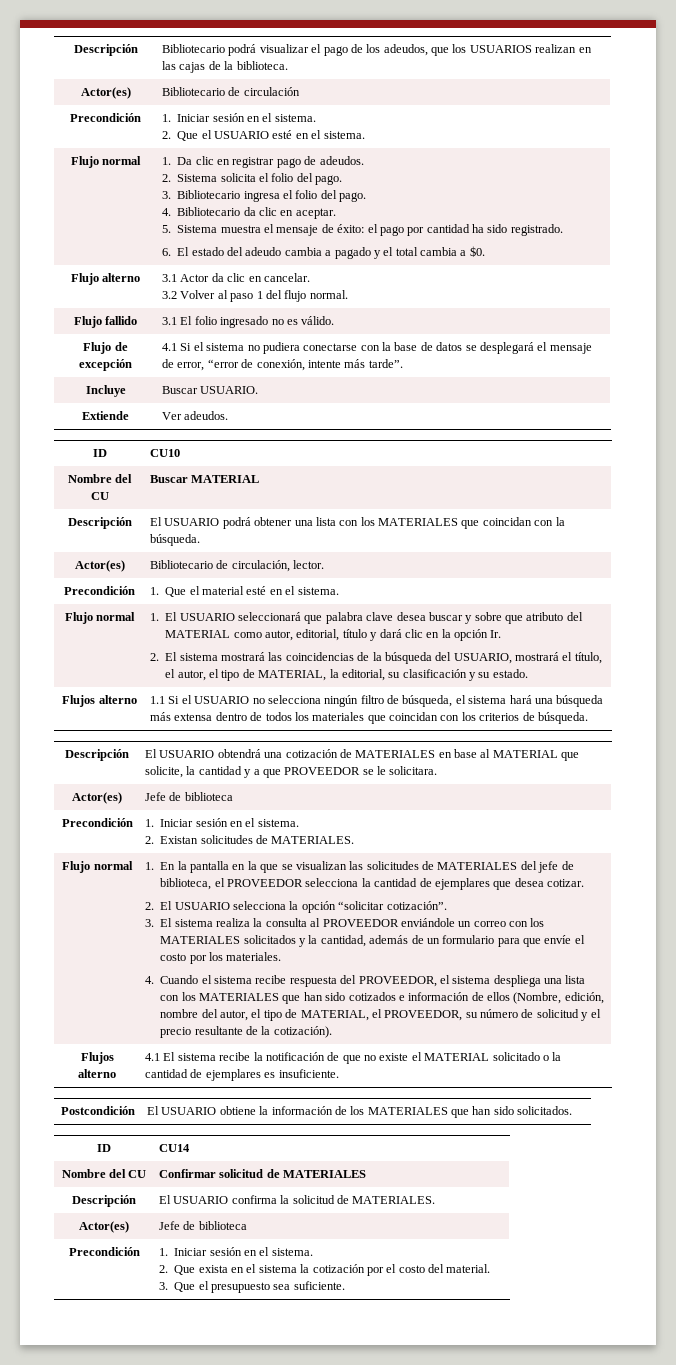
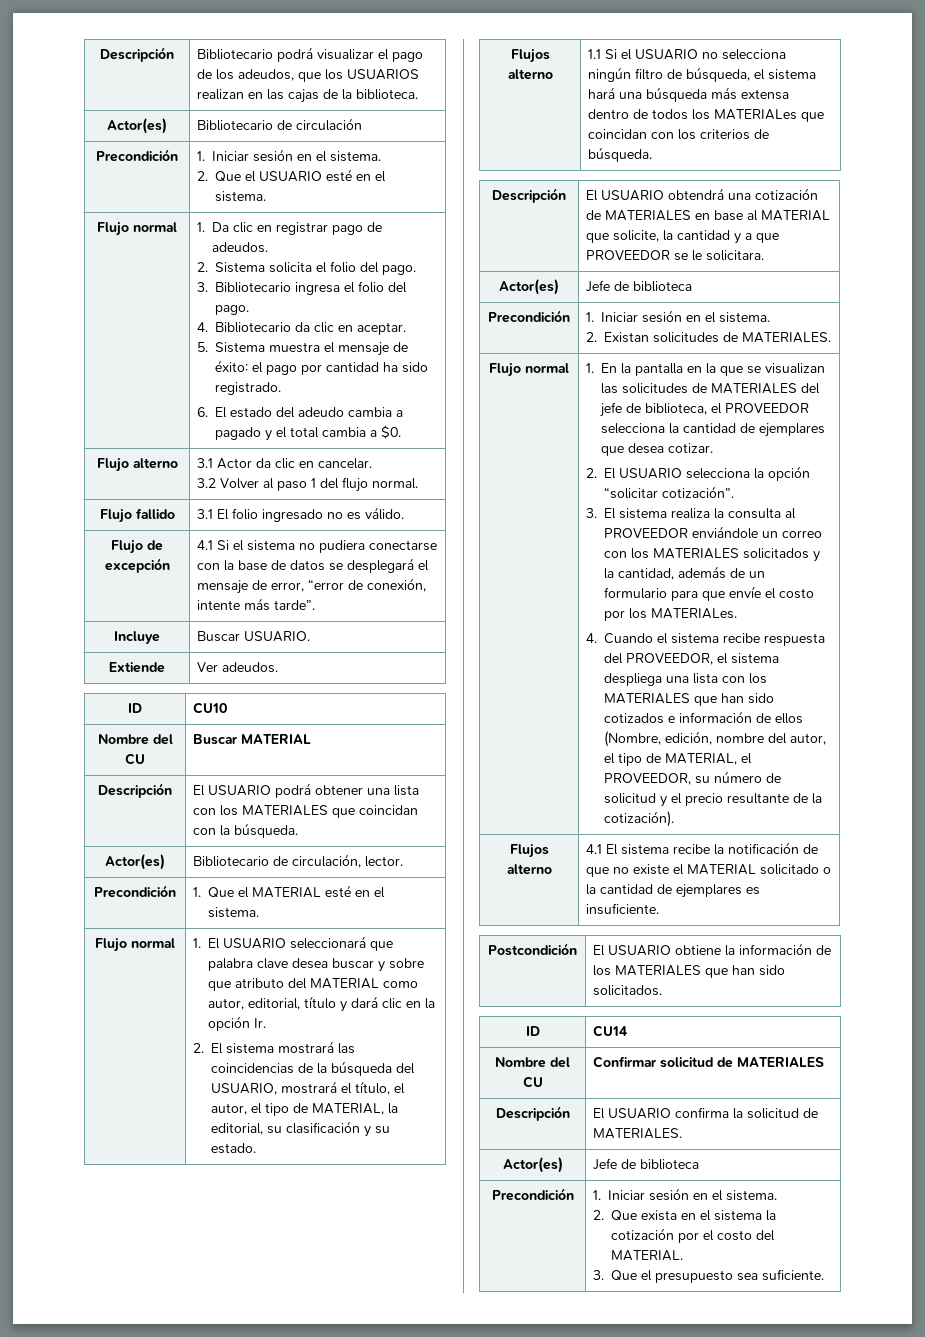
- Precondición | 1. Que el material esté en el sistema.
+ Precondición | 1. Que el MATERIAL esté en el sistema.
- Flujos alterno | 1.1 Si el USUARIO no selecciona ningún filtro de búsqueda, el sistema hará una búsqueda más extensa dentro de todos los materiales que coincidan con los criterios de búsqueda.
+ Flujos alterno | 1.1 Si el USUARIO no selecciona ningún filtro de búsqueda, el sistema hará una búsqueda más extensa dentro de todos los MATERIALes que coincidan con los criterios de búsqueda.
- 3. El sistema realiza la consulta al PROVEEDOR enviándole un correo con los MATERIALES solicitados y la cantidad, además de un formulario para que envíe el costo por los materiales.
+ 3. El sistema realiza la consulta al PROVEEDOR enviándole un correo con los MATERIALES solicitados y la cantidad, además de un formulario para que envíe el costo por los MATERIALes.
  Descripción | El USUARIO confirma la solicitud de MATERIALES.
  Actor(es) | Jefe de biblioteca
  Precondición | 1. Iniciar sesión en el sistema.
- 2. Que exista en el sistema la cotización por el costo del material.
+ 2. Que exista en el sistema la cotización por el costo del MATERIAL.

